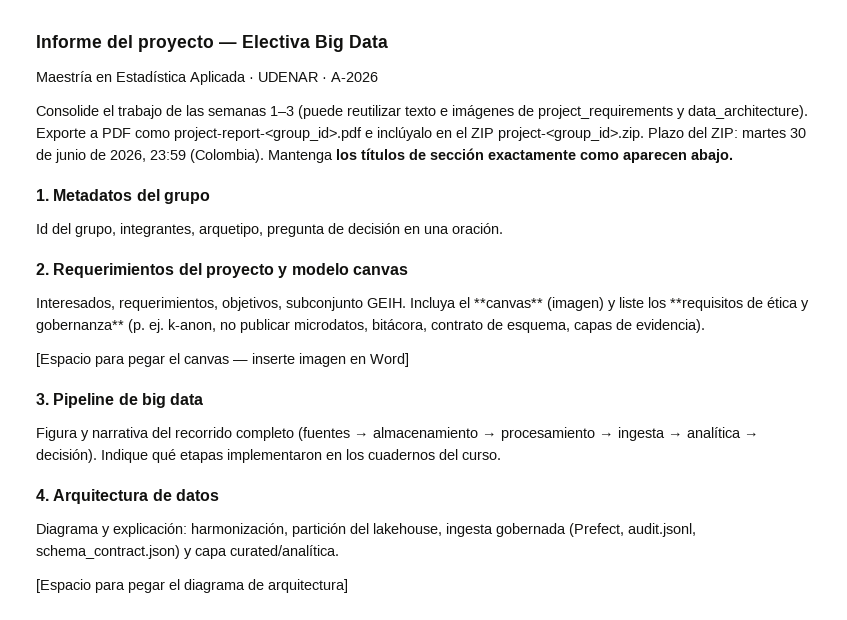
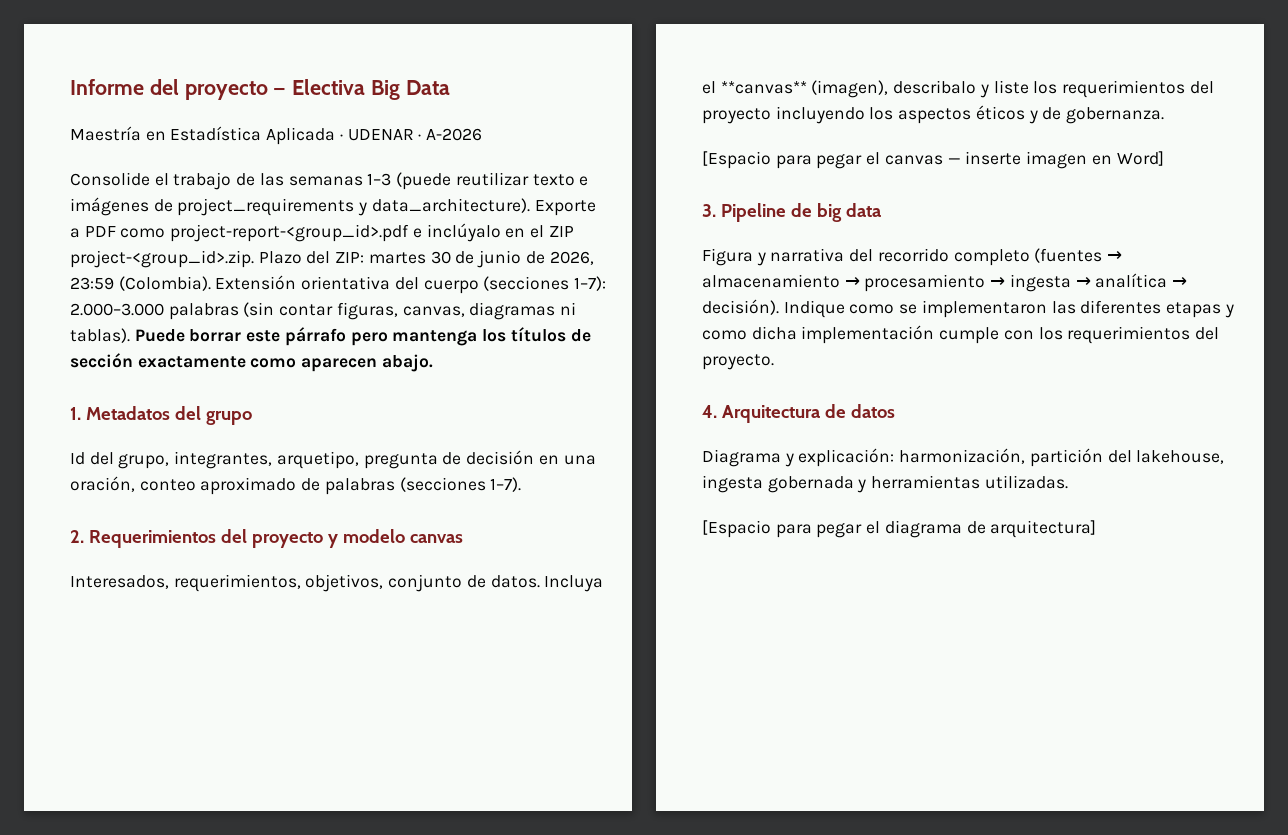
- Mantenga los títulos de sección exactamente como aparecen abajo.
+ Extensión orientativa del cuerpo (secciones 1–7): 2.000–3.000 palabras (sin contar figuras, canvas, diagramas ni tablas). Puede borrar este párrafo pero mantenga los títulos de sección exactamente como aparecen abajo.
- Id del grupo, integrantes, arquetipo, pregunta de decisión en una oración.
+ Id del grupo, integrantes, arquetipo, pregunta de decisión en una oración, conteo aproximado de palabras (secciones 1–7).
- Interesados, requerimientos, objetivos, subconjunto GEIH.
+ Interesados, requerimientos, objetivos, conjunto de datos.
- Incluya el **canvas** (imagen) y liste los **requisitos de ética y gobernanza** (p. ej. k-anon, no publicar microdatos, bitácora, contrato de esquema, capas de evidencia).
+ Incluya el **canvas** (imagen), describalo y liste los requerimientos del proyecto incluyendo los aspectos éticos y de gobernanza.
- Indique qué etapas implementaron en los cuadernos del curso.
+ Indique como se implementaron las diferentes etapas y como dicha implementación cumple con los requerimientos del proyecto.
- Diagrama y explicación: harmonización, partición del lakehouse, ingesta gobernada (Prefect, audit.jsonl, schema_contract.json) y capa curated/analítica.
+ Diagrama y explicación: harmonización, partición del lakehouse, ingesta gobernada y herramientas utilizadas.

